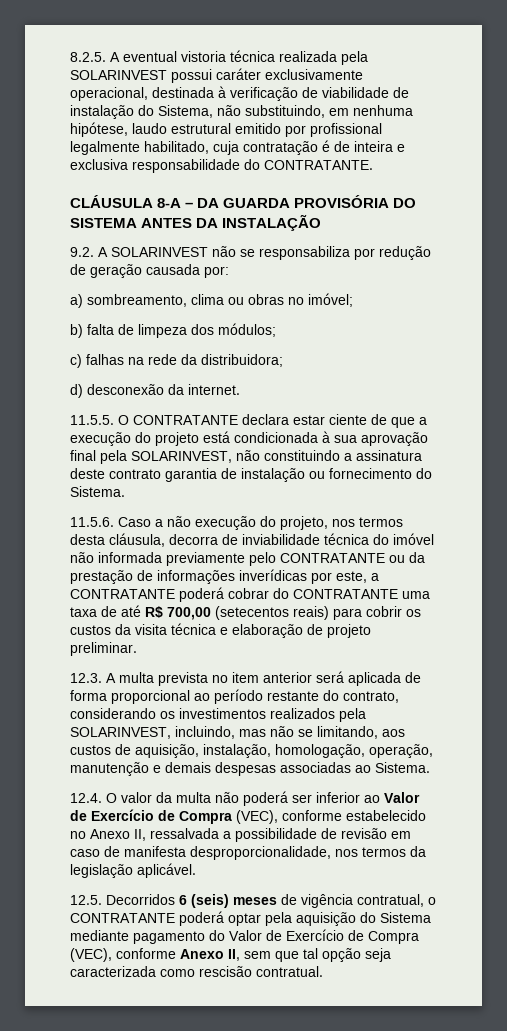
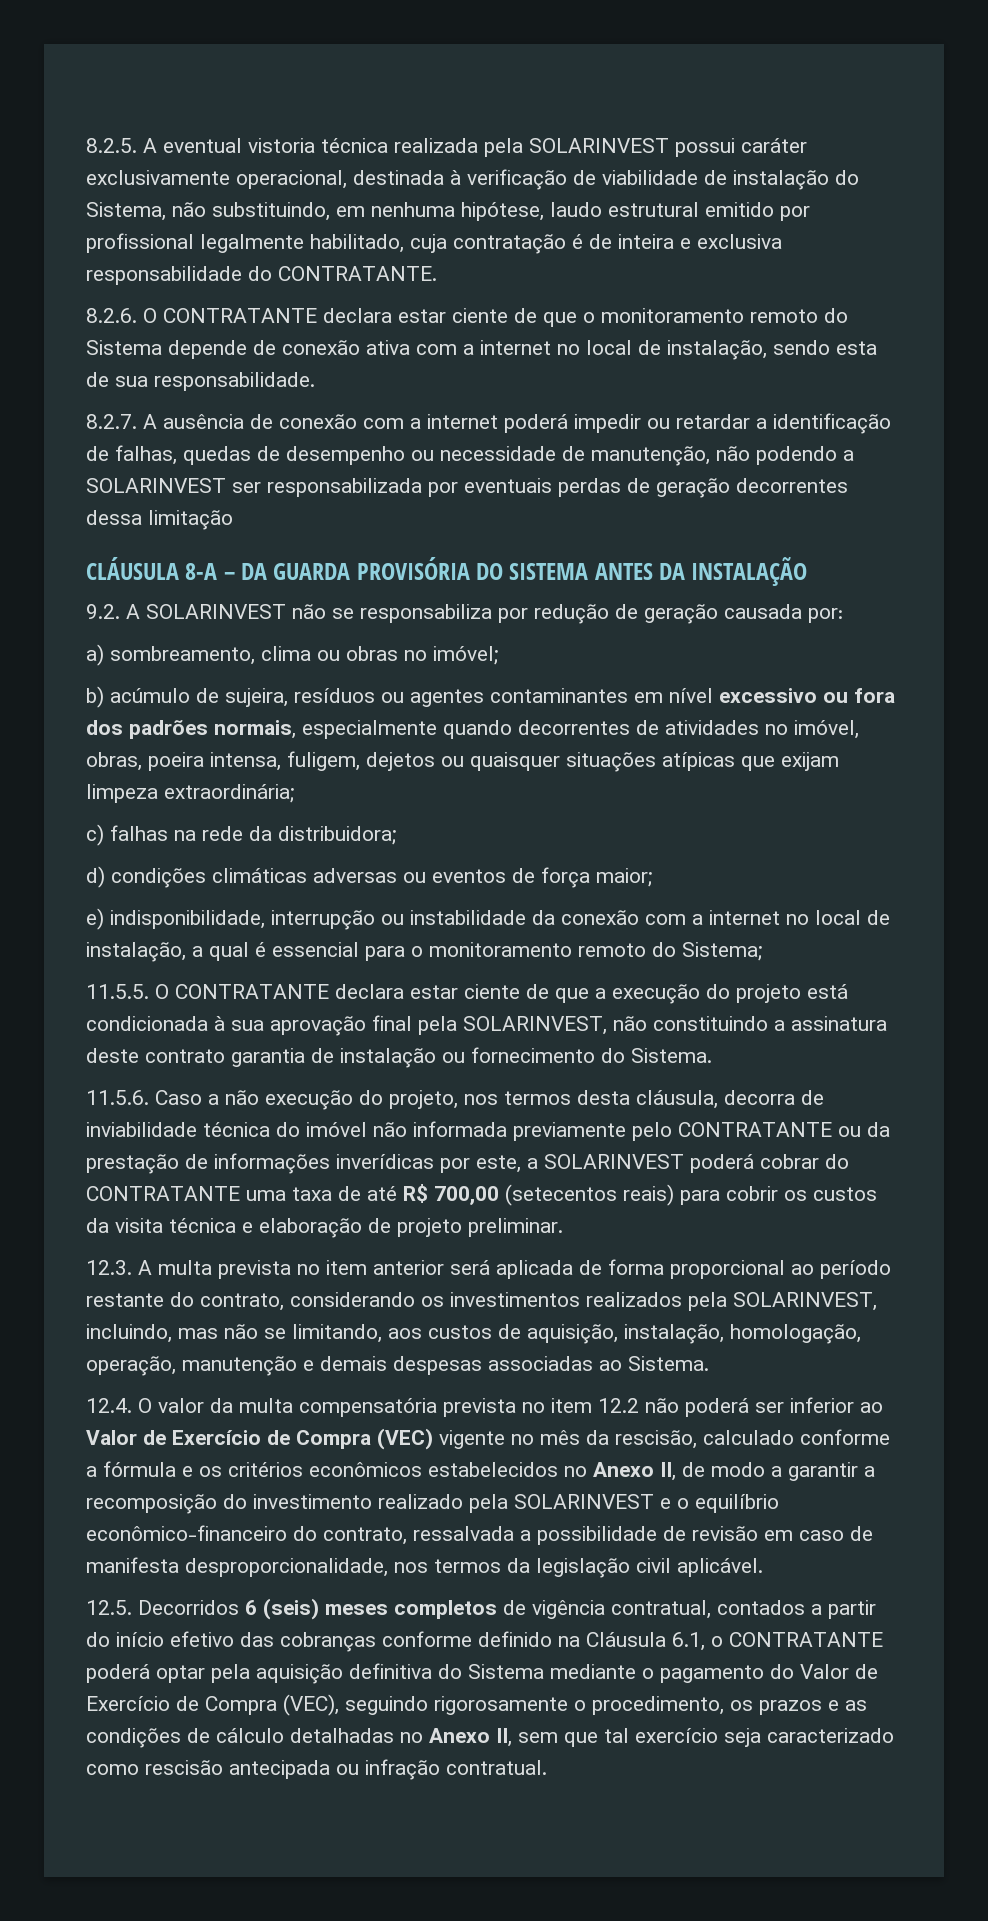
+ 8.2.6. O CONTRATANTE declara estar ciente de que o monitoramento remoto do Sistema depende de conexão ativa com a internet no local de instalação, sendo esta de sua responsabilidade.
+ 8.2.7. A ausência de conexão com a internet poderá impedir ou retardar a identificação de falhas, quedas de desempenho ou necessidade de manutenção, não podendo a SOLARINVEST ser responsabilizada por eventuais perdas de geração decorrentes dessa limitação
- b) falta de limpeza dos módulos;
+ b) acúmulo de sujeira, resíduos ou agentes contaminantes em nível excessivo ou fora dos padrões normais, especialmente quando decorrentes de atividades no imóvel, obras, poeira intensa, fuligem, dejetos ou quaisquer situações atípicas que exijam limpeza extraordinária;
- d) desconexão da internet.
+ d) condições climáticas adversas ou eventos de força maior;
+ e) indisponibilidade, interrupção ou instabilidade da conexão com a internet no local de instalação, a qual é essencial para o monitoramento remoto do Sistema;
- 11.5.6. Caso a não execução do projeto, nos termos desta cláusula, decorra de inviabilidade técnica do imóvel não informada previamente pelo CONTRATANTE ou da prestação de informações inverídicas por este, a CONTRATANTE poderá cobrar do CONTRATANTE uma taxa de até R$ 700,00 (setecentos reais) para cobrir os custos da visita técnica e elaboração de projeto preliminar.
+ 11.5.6. Caso a não execução do projeto, nos termos desta cláusula, decorra de inviabilidade técnica do imóvel não informada previamente pelo CONTRATANTE ou da prestação de informações inverídicas por este, a SOLARINVEST poderá cobrar do CONTRATANTE uma taxa de até R$ 700,00 (setecentos reais) para cobrir os custos da visita técnica e elaboração de projeto preliminar.
- 12.4. O valor da multa não poderá ser inferior ao Valor de Exercício de Compra (VEC), conforme estabelecido no Anexo II, ressalvada a possibilidade de revisão em caso de manifesta desproporcionalidade, nos termos da legislação aplicável.
+ 12.4. O valor da multa compensatória prevista no item 12.2 não poderá ser inferior ao Valor de Exercício de Compra (VEC) vigente no mês da rescisão, calculado conforme a fórmula e os critérios econômicos estabelecidos no Anexo II, de modo a garantir a recomposição do investimento realizado pela SOLARINVEST e o equilíbrio econômico-financeiro do contrato, ressalvada a possibilidade de revisão em caso de manifesta desproporcionalidade, nos termos da legislação civil aplicável.
- 12.5. Decorridos 6 (seis) meses de vigência contratual, o CONTRATANTE poderá optar pela aquisição do Sistema mediante pagamento do Valor de Exercício de Compra (VEC), conforme Anexo II, sem que tal opção seja caracterizada como rescisão contratual.
+ 12.5. Decorridos 6 (seis) meses completos de vigência contratual, contados a partir do início efetivo das cobranças conforme definido na Cláusula 6.1, o CONTRATANTE poderá optar pela aquisição definitiva do Sistema mediante o pagamento do Valor de Exercício de Compra (VEC), seguindo rigorosamente o procedimento, os prazos e as condições de cálculo detalhadas no Anexo II, sem que tal exercício seja caracterizado como rescisão antecipada ou infração contratual.

